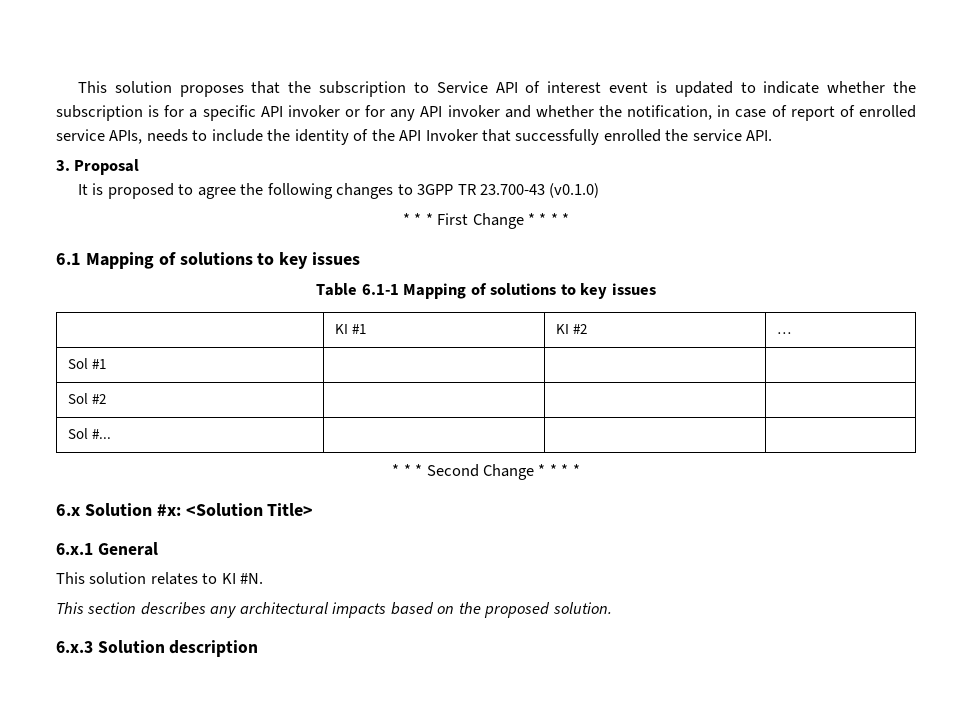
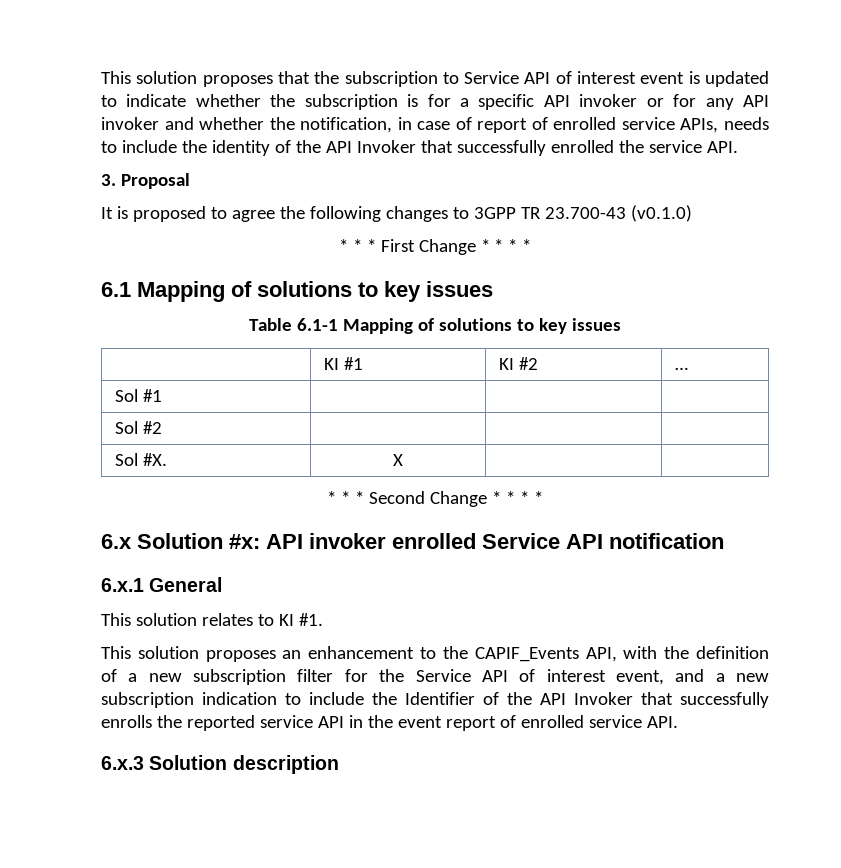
- Sol #... | | |
+ Sol #X. | X | |
- 6.x Solution #x: <Solution Title>
+ 6.x Solution #x: API invoker enrolled Service API notification
- This solution relates to KI #N.
- This section describes any architectural impacts based on the proposed solution.
+ This solution relates to KI #1.
+ This solution proposes an enhancement to the CAPIF_Events API, with the definition of a new subscription filter for the Service API of interest event, and a new subscription indication to include the Identifier of the API Invoker that successfully enrolls the reported service API in the event report of enrolled service API.

